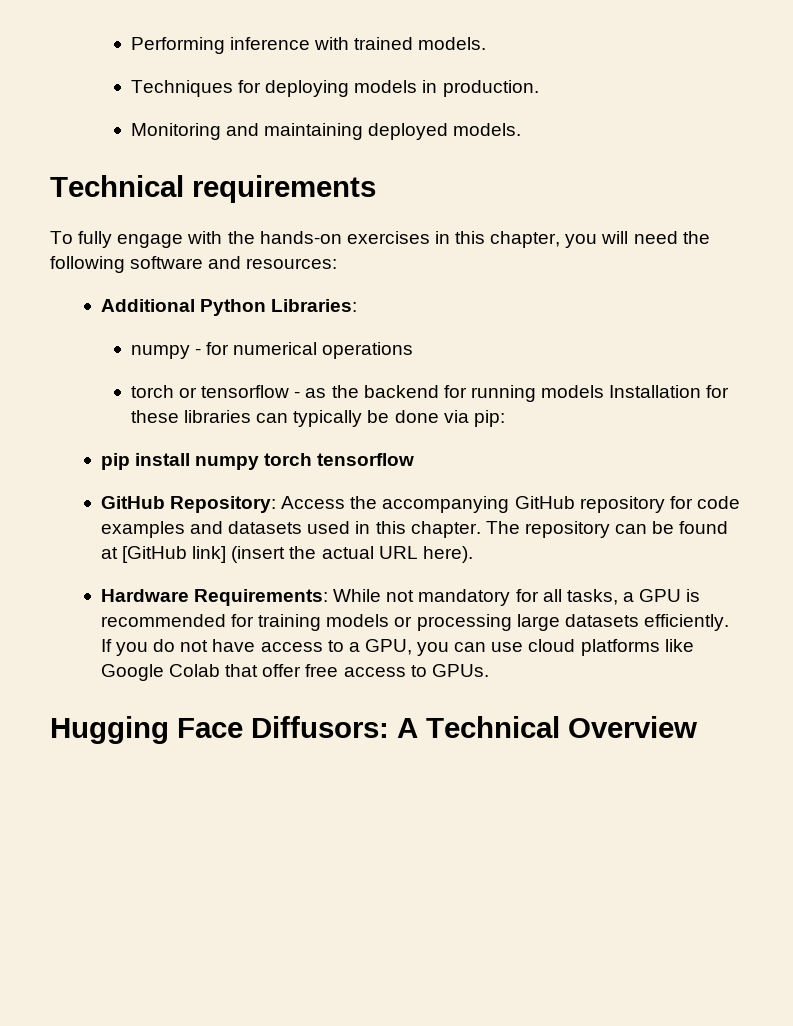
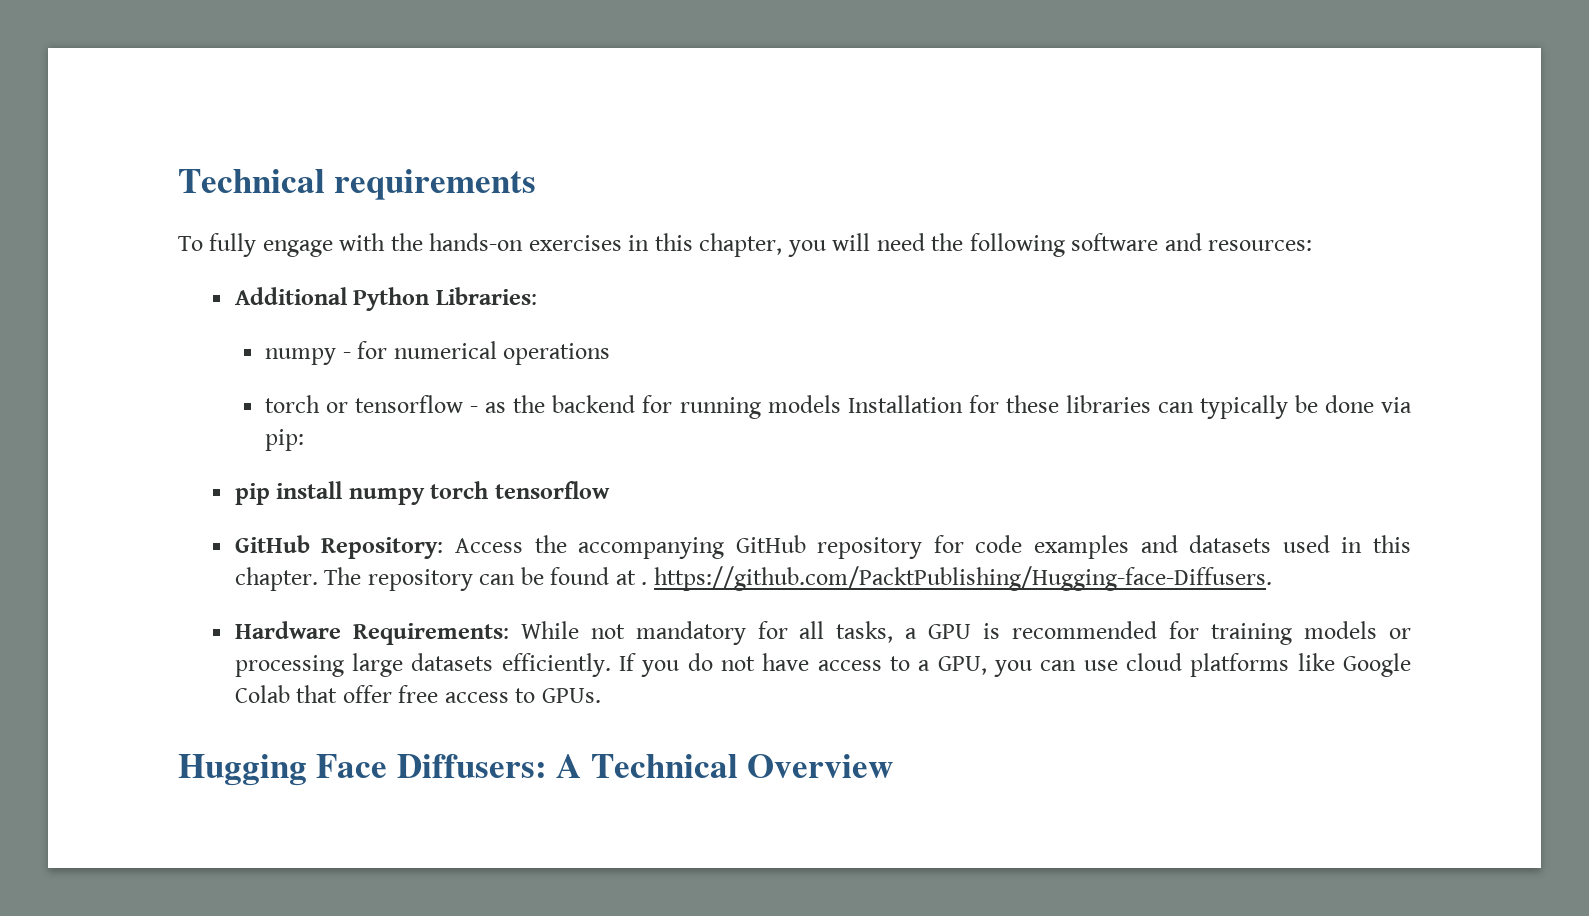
- Performing inference with trained models.
- Techniques for deploying models in production.
- Monitoring and maintaining deployed models.
- The repository can be found at [GitHub link] (insert the actual URL here).
+ The repository can be found at . https://github.com/PacktPublishing/Hugging-face-Diffusers.
- Hugging Face Diffusors: A Technical Overview
+ Hugging Face Diffusers: A Technical Overview

